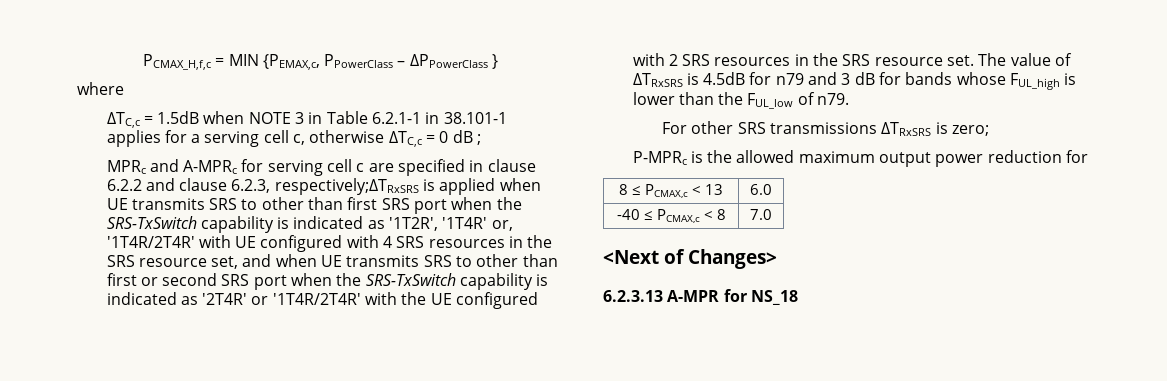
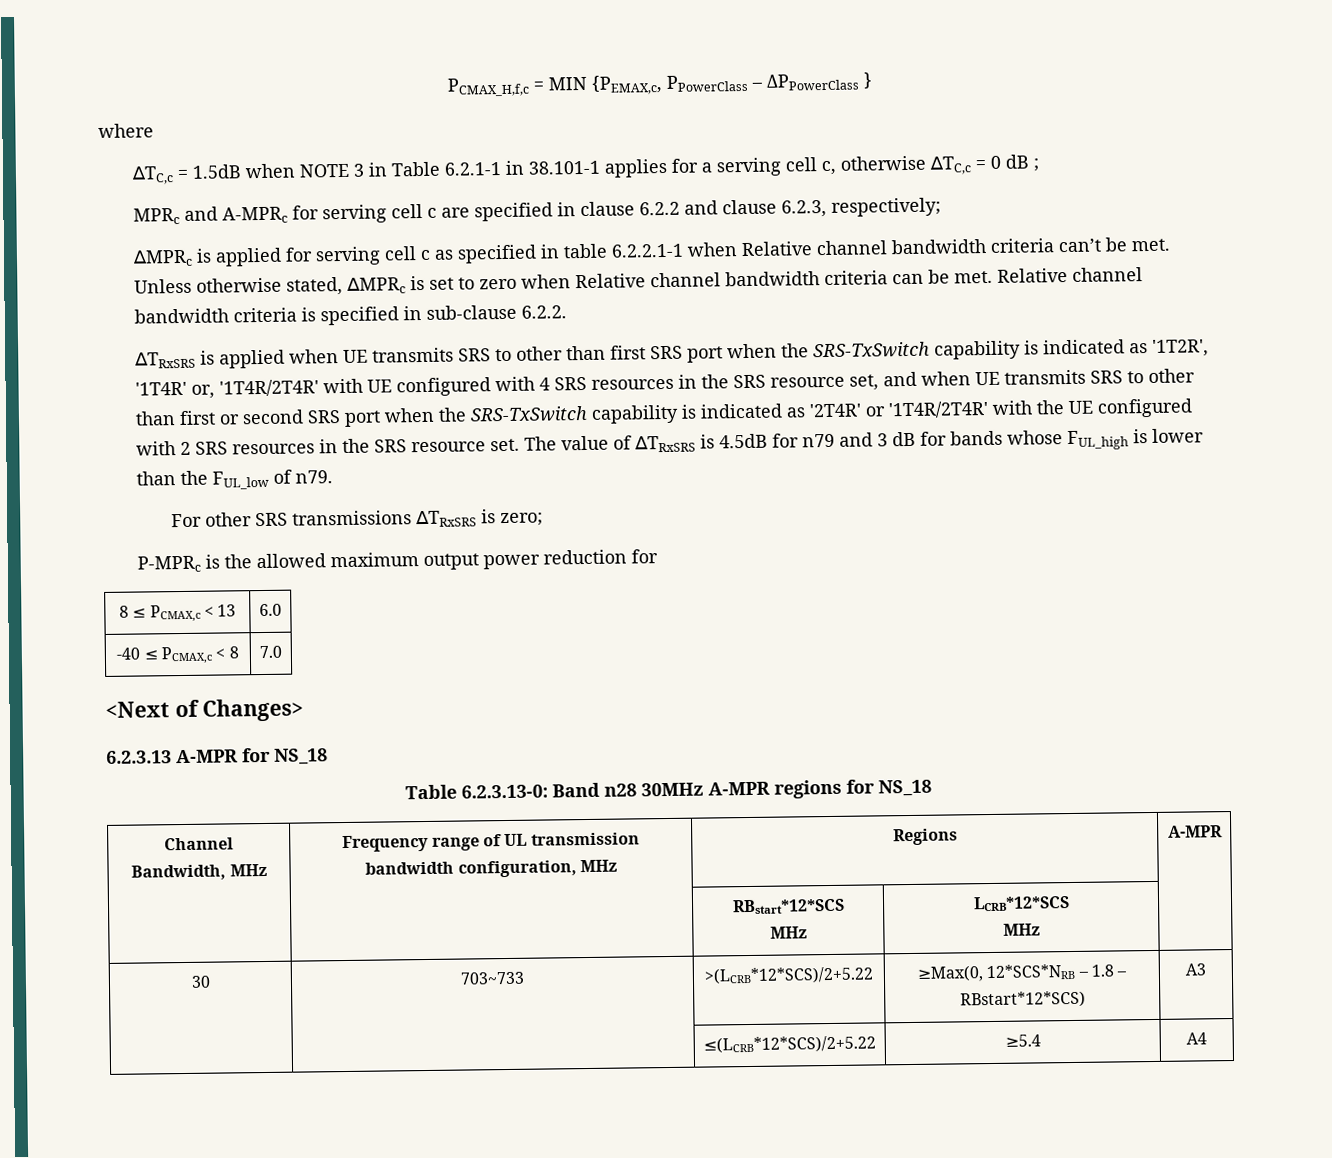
- MPRc and A-MPRc for serving cell c are specified in clause 6.2.2 and clause 6.2.3, respectively;∆TRxSRS is applied when UE transmits SRS to other than first SRS port when the SRS-TxSwitch capability is indicated as '1T2R', '1T4R' or, '1T4R/2T4R' with UE configured with 4 SRS resources in the SRS resource set, and when UE transmits SRS to other than first or second SRS port when the SRS-TxSwitch capability is indicated as '2T4R' or '1T4R/2T4R' with the UE configured with 2 SRS resources in the SRS resource set.
+ MPRc and A-MPRc for serving cell c are specified in clause 6.2.2 and clause 6.2.3, respectively;
+ ∆MPRc is applied for serving cell c as specified in table 6.2.2.1-1 when Relative channel bandwidth criteria can’t be met. Unless otherwise stated, ∆MPRc is set to zero when Relative channel bandwidth criteria can be met. Relative channel bandwidth criteria is specified in sub-clause 6.2.2.
+ ∆TRxSRS is applied when UE transmits SRS to other than first SRS port when the SRS-TxSwitch capability is indicated as '1T2R', '1T4R' or, '1T4R/2T4R' with UE configured with 4 SRS resources in the SRS resource set, and when UE transmits SRS to other than first or second SRS port when the SRS-TxSwitch capability is indicated as '2T4R' or '1T4R/2T4R' with the UE configured with 2 SRS resources in the SRS resource set.
+ Table 6.2.3.13-0: Band n28 30MHz A-MPR regions for NS_18
+ Channel Bandwidth, MHz | Frequency range of UL transmission bandwidth configuration, MHz | Regions | A-MPR
+ | | RBstart*12*SCS
+ MHz | LCRB*12*SCS
+ MHz |
+ 30 | 703~733 | >(LCRB*12*SCS)/2+5.22 | ≥Max(0, 12*SCS*NRB – 1.8 – RBstart*12*SCS) | A3
+ | | ≤(LCRB*12*SCS)/2+5.22 | ≥5.4 | A4

